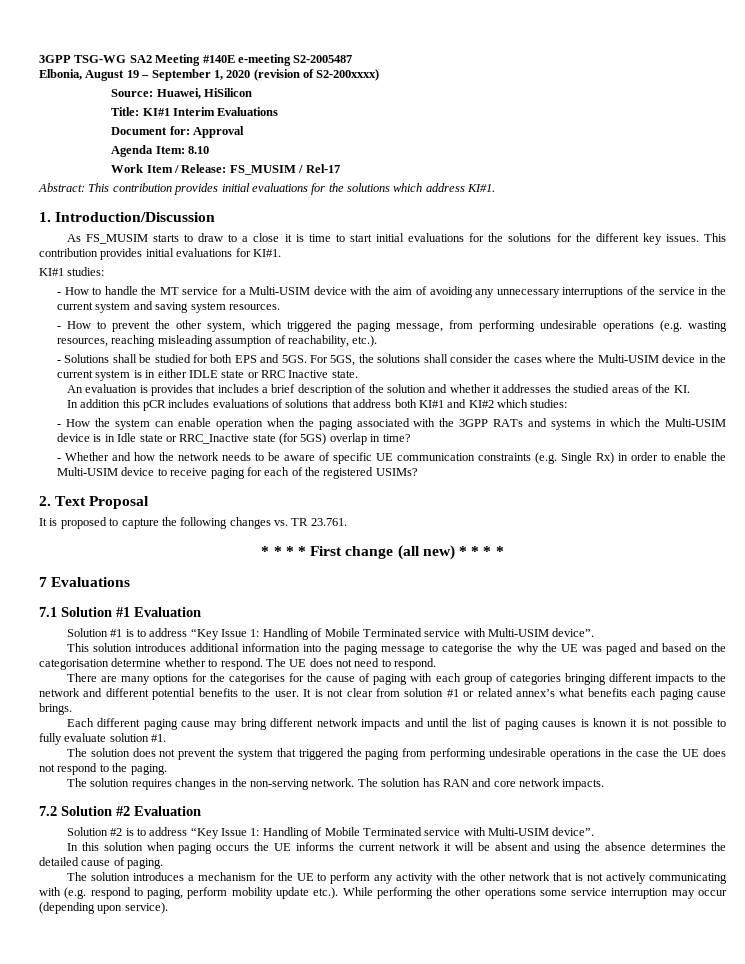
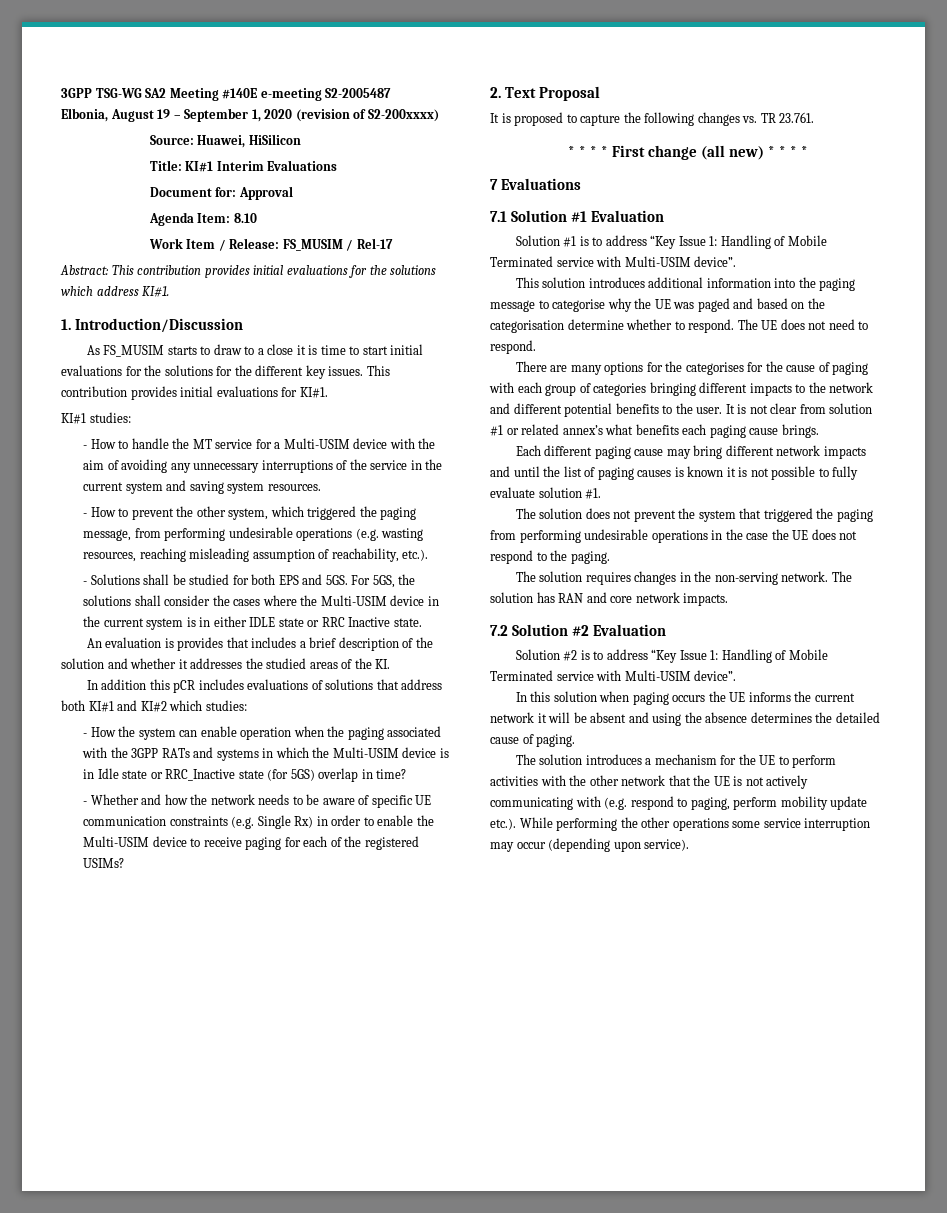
- This solution introduces additional information into the paging message to categorise the why the UE was paged and based on the categorisation determine whether to respond.
+ This solution introduces additional information into the paging message to categorise why the UE was paged and based on the categorisation determine whether to respond.
- The solution introduces a mechanism for the UE to perform any activity with the other network that is not actively communicating with (e.g. respond to paging, perform mobility update etc.). While performing the other operations some service interruption may occur (depending upon service).
+ The solution introduces a mechanism for the UE to perform activities with the other network that the UE is not actively communicating with (e.g. respond to paging, perform mobility update etc.). While performing the other operations some service interruption may occur (depending upon service).

